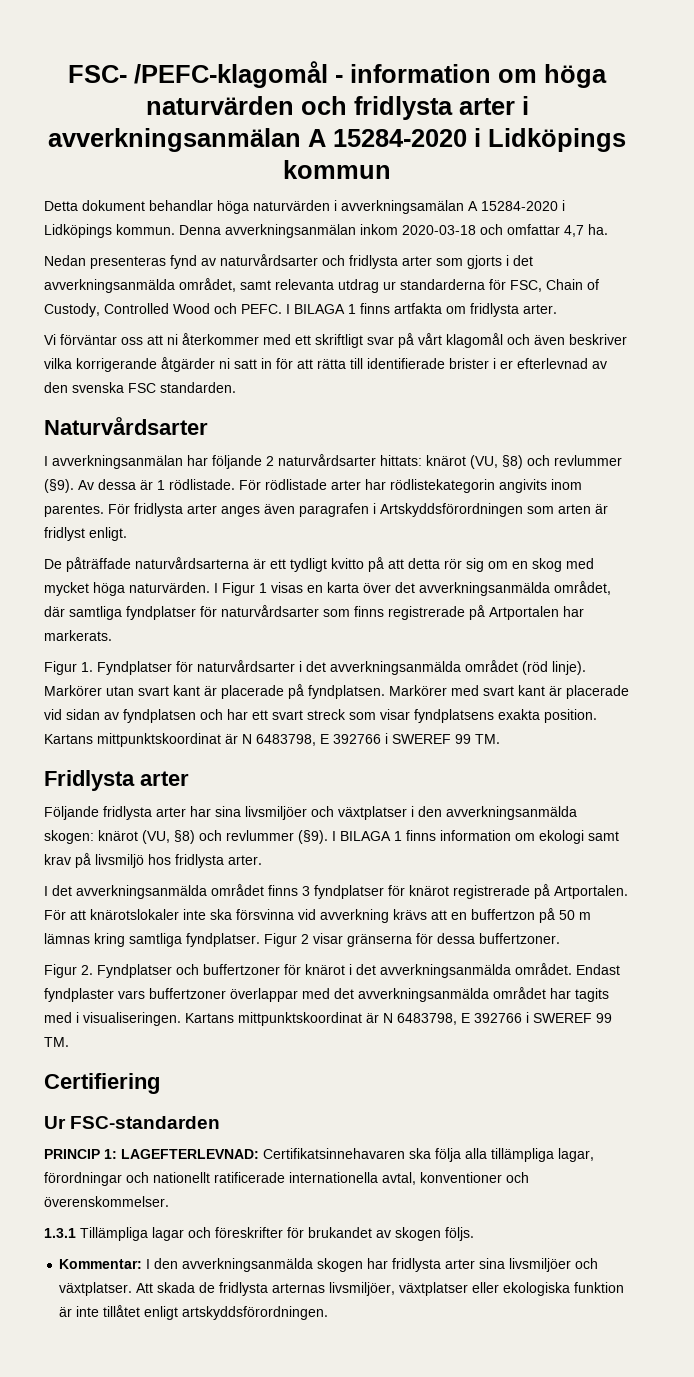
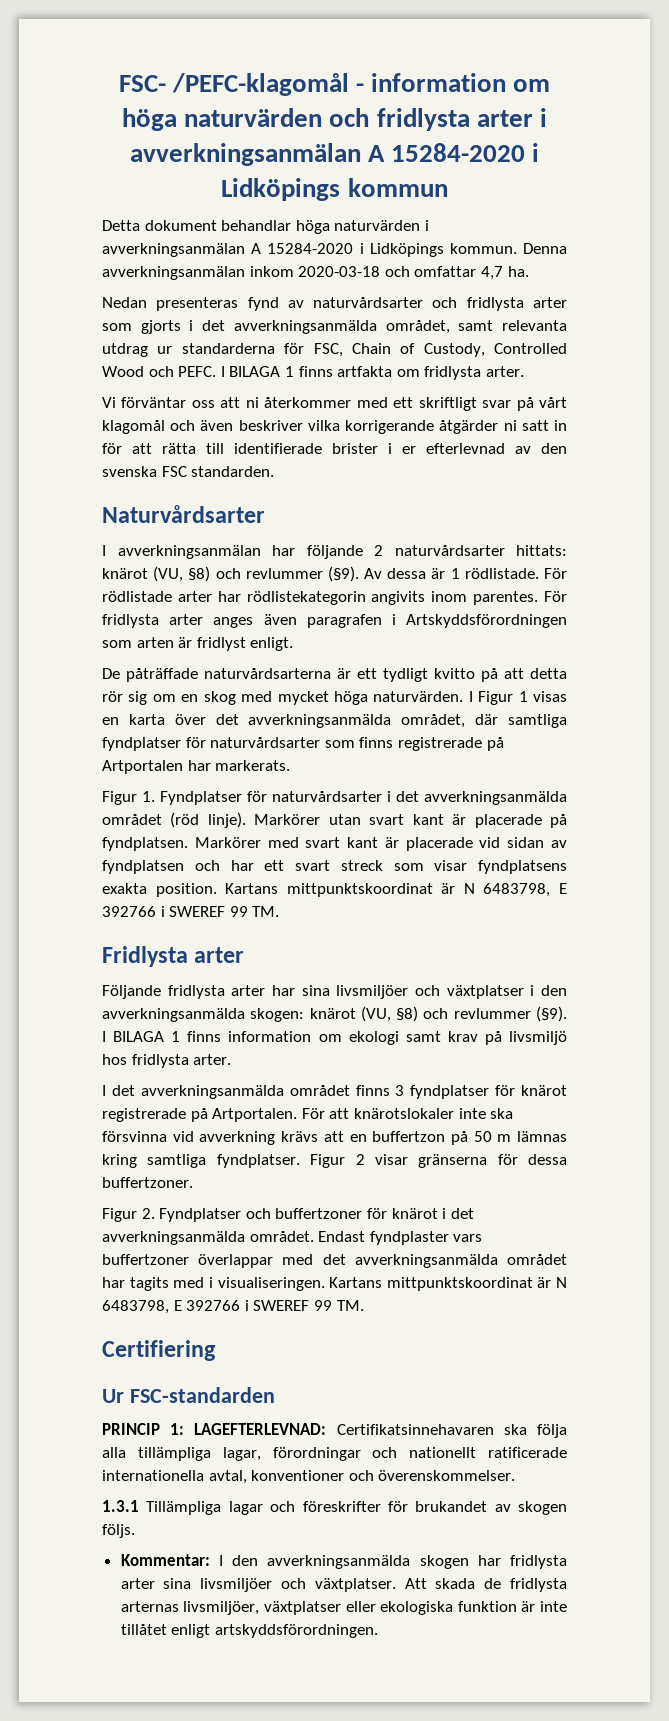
- Detta dokument behandlar höga naturvärden i avverkningsamälan A 15284-2020 i Lidköpings kommun.
+ Detta dokument behandlar höga naturvärden i avverkningsanmälan A 15284-2020 i Lidköpings kommun.

